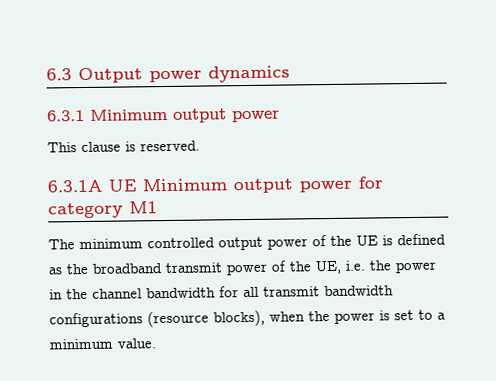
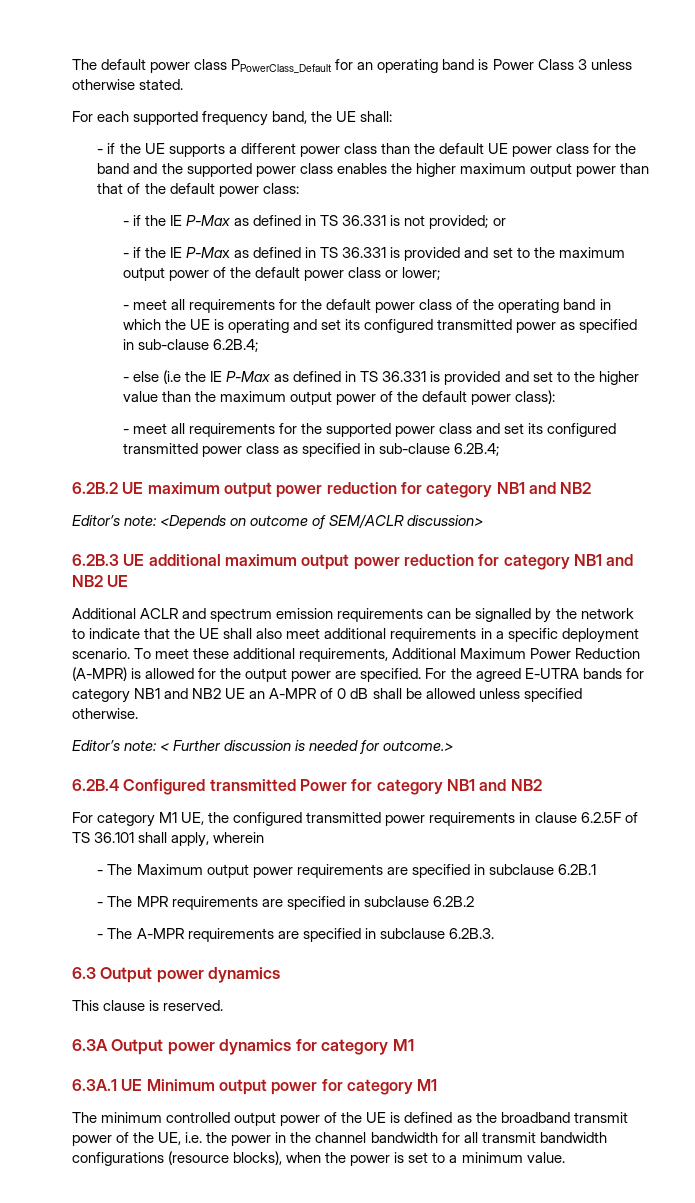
+ The default power class PPowerClass_Default for an operating band is Power Class 3 unless otherwise stated.
+ For each supported frequency band, the UE shall:
+ - if the UE supports a different power class than the default UE power class for the band and the supported power class enables the higher maximum output power than that of the default power class:
+ - if the IE P-Max as defined in TS 36.331 is not provided; or
+ - if the IE P-Max as defined in TS 36.331 is provided and set to the maximum output power of the default power class or lower;
+ - meet all requirements for the default power class of the operating band in which the UE is operating and set its configured transmitted power as specified in sub-clause 6.2B.4;
+ - else (i.e the IE P-Max as defined in TS 36.331 is provided and set to the higher value than the maximum output power of the default power class):
+ - meet all requirements for the supported power class and set its configured transmitted power class as specified in sub-clause 6.2B.4;
+ 6.2B.2 UE maximum output power reduction for category NB1 and NB2
+ Editor’s note: <Depends on outcome of SEM/ACLR discussion>
+ 6.2B.3 UE additional maximum output power reduction for category NB1 and NB2 UE
+ Additional ACLR and spectrum emission requirements can be signalled by the network to indicate that the UE shall also meet additional requirements in a specific deployment scenario. To meet these additional requirements, Additional Maximum Power Reduction (A-MPR) is allowed for the output power are specified. For the agreed E-UTRA bands for category NB1 and NB2 UE an A-MPR of 0 dB shall be allowed unless specified otherwise.
+ Editor’s note: < Further discussion is needed for outcome.>
+ 6.2B.4 Configured transmitted Power for category NB1 and NB2
+ For category M1 UE, the configured transmitted power requirements in clause 6.2.5F of TS 36.101 shall apply, wherein
+ - The Maximum output power requirements are specified in subclause 6.2B.1
+ - The MPR requirements are specified in subclause 6.2B.2
+ - The A-MPR requirements are specified in subclause 6.2B.3.
- 6.3.1 Minimum output power
- 6.3.1A UE Minimum output power for category M1
+ 6.3A Output power dynamics for category M1
+ 6.3A.1 UE Minimum output power for category M1

